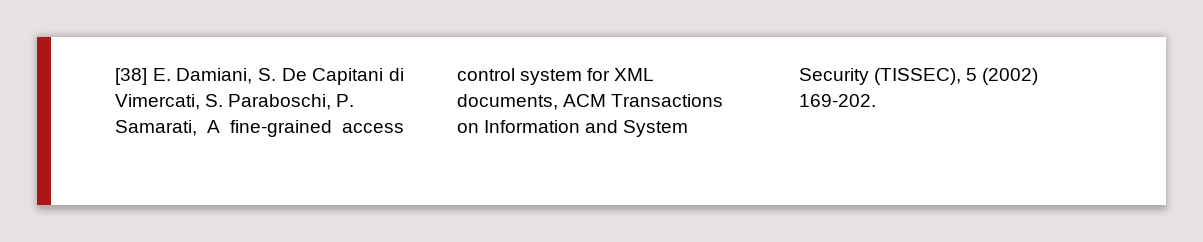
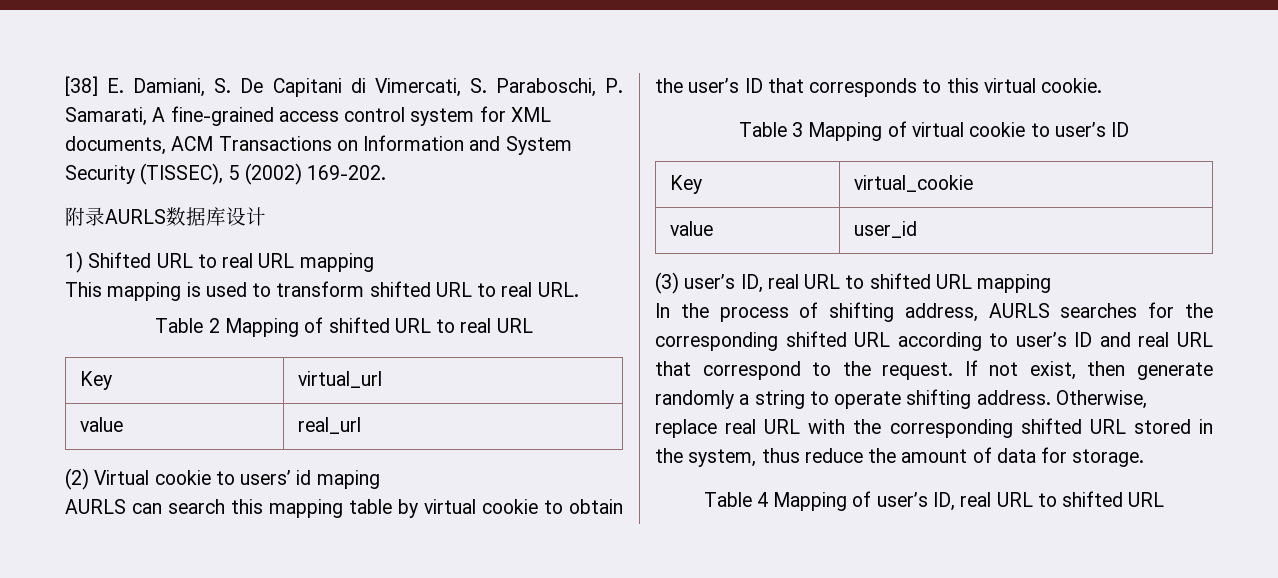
+ 附录AURLS数据库设计
+ 1) Shifted URL to real URL mapping
+ This mapping is used to transform shifted URL to real URL.
+ Table 2 Mapping of shifted URL to real URL
+ Key | virtual_url
+ value | real_url
+ (2) Virtual cookie to users’ id maping
+ AURLS can search this mapping table by virtual cookie to obtain the user’s ID that corresponds to this virtual cookie.
+ Table 3 Mapping of virtual cookie to user’s ID
+ Key | virtual_cookie
+ value | user_id
+ (3) user’s ID, real URL to shifted URL mapping
+ In the process of shifting address, AURLS searches for the corresponding shifted URL according to user’s ID and real URL that correspond to the request. If not exist, then generate randomly a string to operate shifting address. Otherwise, replace real URL with the corresponding shifted URL stored in the system, thus reduce the amount of data for storage.
+ Table 4 Mapping of user’s ID, real URL to shifted URL

